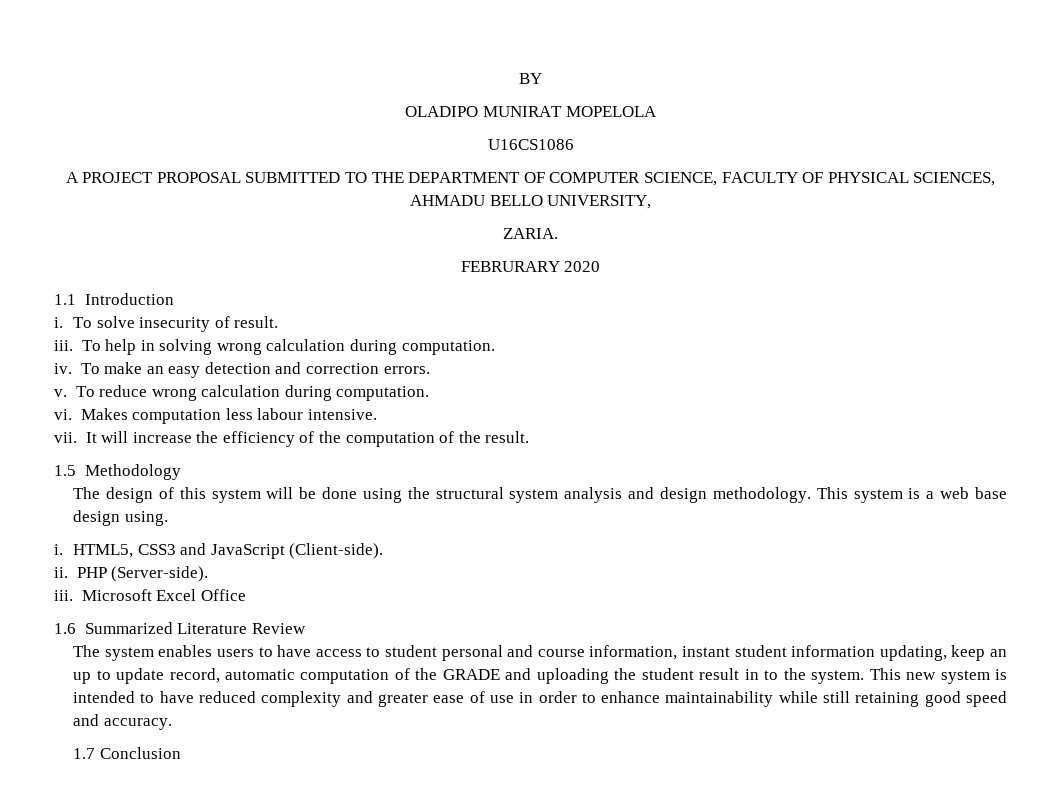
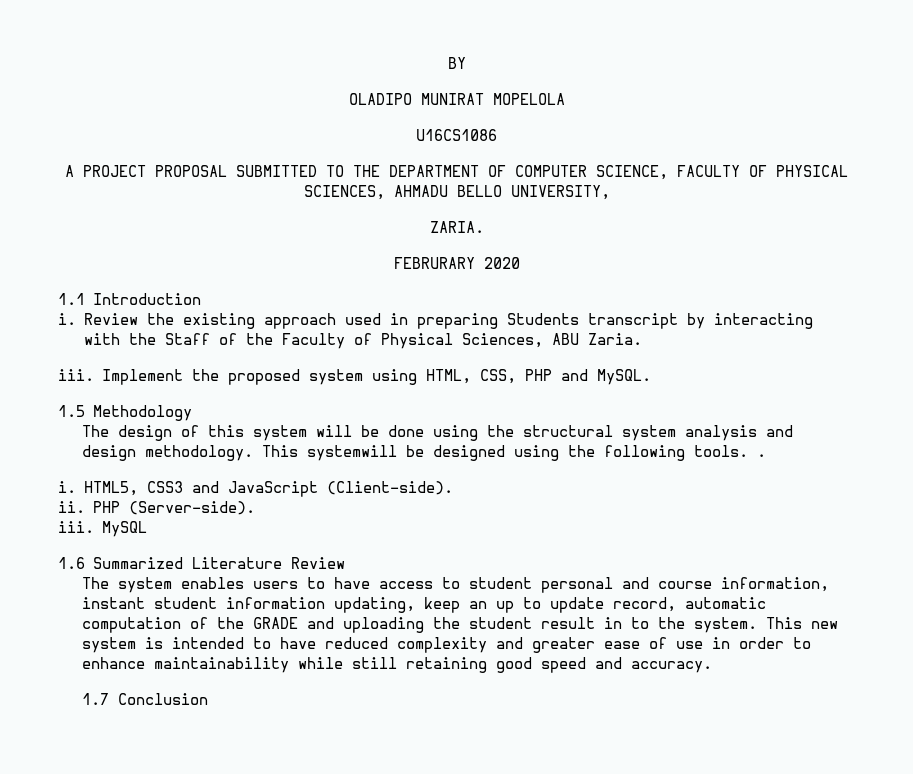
- To solve insecurity of result.
- iii. To help in solving wrong calculation during computation.
- iv. To make an easy detection and correction errors.
- v. To reduce wrong calculation during computation.
- vi. Makes computation less labour intensive.
- vii. It will increase the efficiency of the computation of the result.
+ Review the existing approach used in preparing Students transcript by interacting with the Staff of the Faculty of Physical Sciences, ABU Zaria.
+ iii. Implement the proposed system using HTML, CSS, PHP and MySQL.
- This system is a web base design using.
+ This systemwill be designed using the following tools. .
- Microsoft Excel Office
+ MySQL

